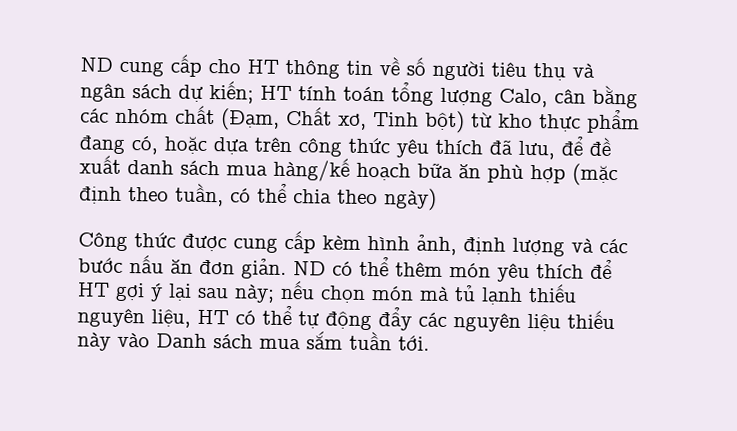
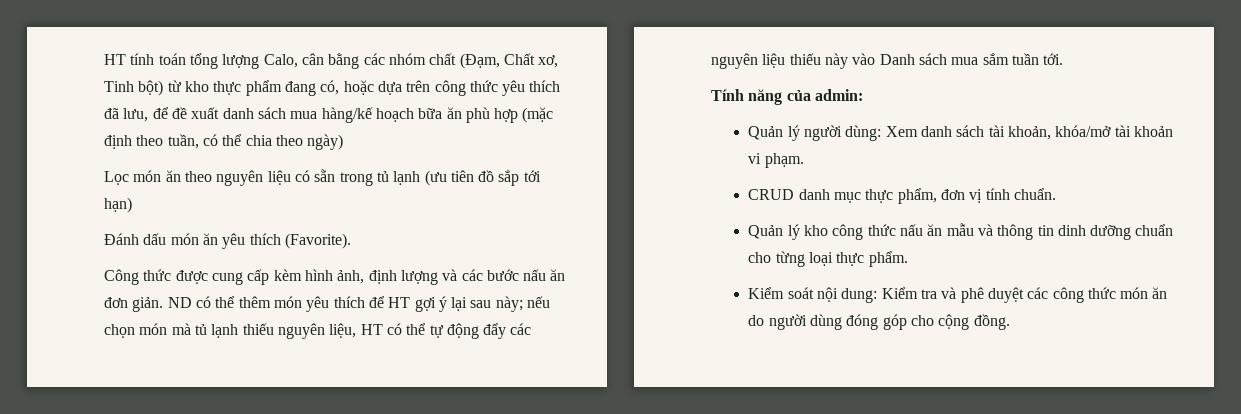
- ND cung cấp cho HT thông tin về số người tiêu thụ và ngân sách dự kiến; HT tính toán tổng lượng Calo, cân bằng các nhóm chất (Đạm, Chất xơ, Tinh bột) từ kho thực phẩm đang có, hoặc dựa trên công thức yêu thích đã lưu, để đề xuất danh sách mua hàng/kế hoạch bữa ăn phù hợp (mặc định theo tuần, có thể chia theo ngày)
+ HT tính toán tổng lượng Calo, cân bằng các nhóm chất (Đạm, Chất xơ, Tinh bột) từ kho thực phẩm đang có, hoặc dựa trên công thức yêu thích đã lưu, để đề xuất danh sách mua hàng/kế hoạch bữa ăn phù hợp (mặc định theo tuần, có thể chia theo ngày)
+ Lọc món ăn theo nguyên liệu có sẵn trong tủ lạnh (ưu tiên đồ sắp tới hạn)
+ Đánh dấu món ăn yêu thích (Favorite).
+ Tính năng của admin:
+ Quản lý người dùng: Xem danh sách tài khoản, khóa/mở tài khoản vi phạm.
+ CRUD danh mục thực phẩm, đơn vị tính chuẩn.
+ Quản lý kho công thức nấu ăn mẫu và thông tin dinh dưỡng chuẩn cho từng loại thực phẩm.
+ Kiểm soát nội dung: Kiểm tra và phê duyệt các công thức món ăn do người dùng đóng góp cho cộng đồng.

